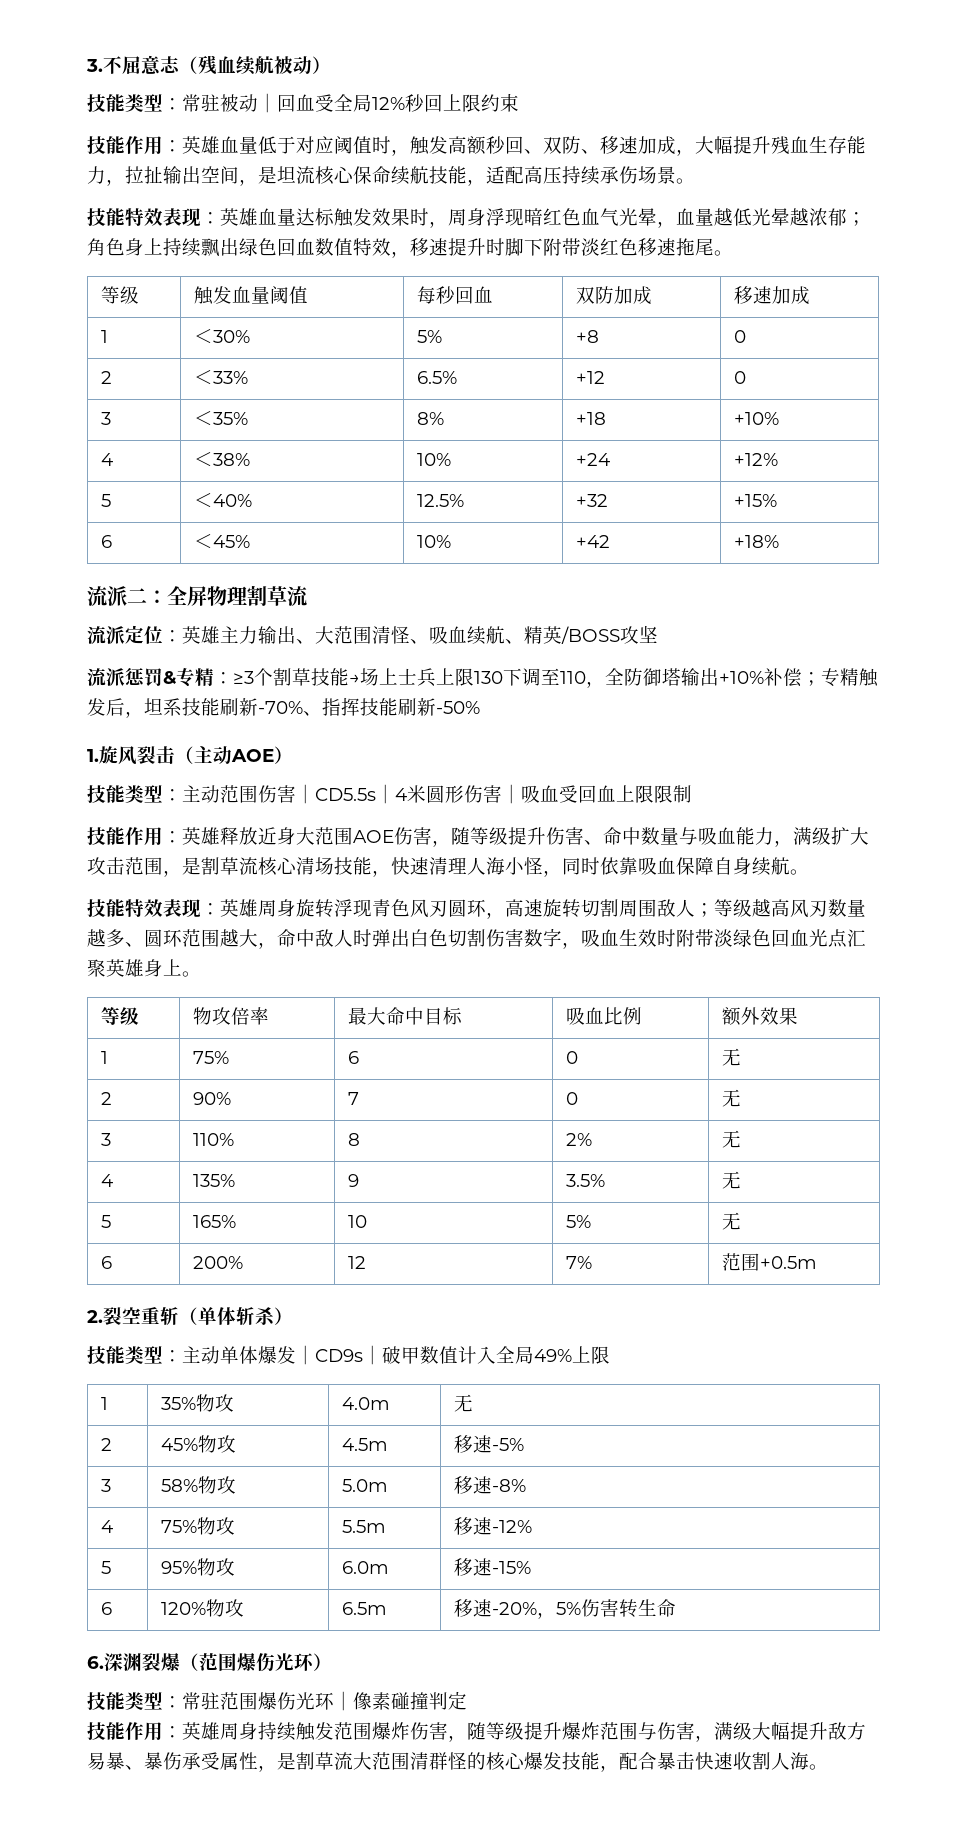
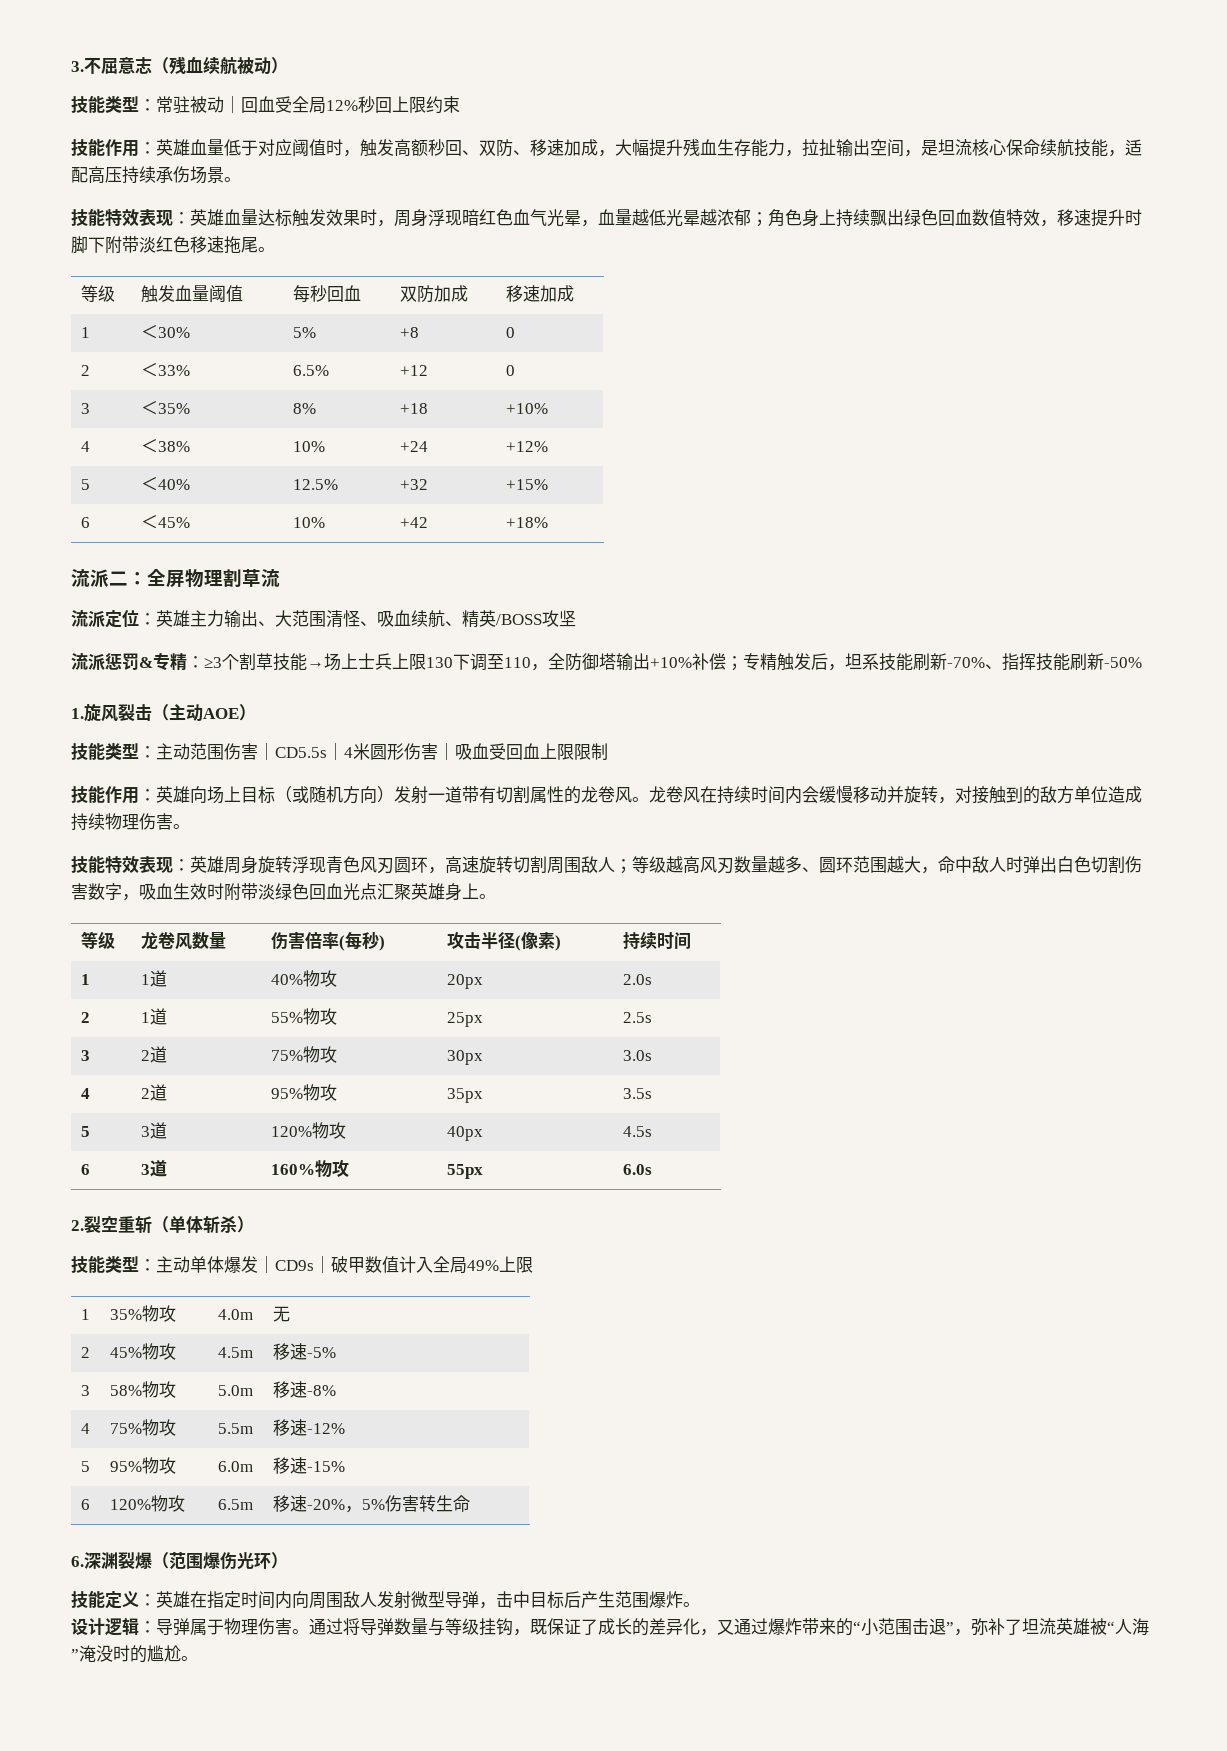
- 技能作用：英雄释放近身大范围AOE伤害，随等级提升伤害、命中数量与吸血能力，满级扩大攻击范围，是割草流核心清场技能，快速清理人海小怪，同时依靠吸血保障自身续航。
+ 技能作用：英雄向场上目标（或随机方向）发射一道带有切割属性的龙卷风。龙卷风在持续时间内会缓慢移动并旋转，对接触到的敌方单位造成持续物理伤害。
- 等级 | 物攻倍率 | 最大命中目标 | 吸血比例 | 额外效果
- 1 | 75% | 6 | 0 | 无
- 2 | 90% | 7 | 0 | 无
- 3 | 110% | 8 | 2% | 无
- 4 | 135% | 9 | 3.5% | 无
- 5 | 165% | 10 | 5% | 无
- 6 | 200% | 12 | 7% | 范围+0.5m
+ 等级 | 龙卷风数量 | 伤害倍率(每秒) | 攻击半径(像素) | 持续时间
+ 1 | 1道 | 40%物攻 | 20px | 2.0s
+ 2 | 1道 | 55%物攻 | 25px | 2.5s
+ 3 | 2道 | 75%物攻 | 30px | 3.0s
+ 4 | 2道 | 95%物攻 | 35px | 3.5s
+ 5 | 3道 | 120%物攻 | 40px | 4.5s
+ 6 | 3道 | 160%物攻 | 55px | 6.0s
- 技能类型：常驻范围爆伤光环｜像素碰撞判定
- 技能作用：英雄周身持续触发范围爆炸伤害，随等级提升爆炸范围与伤害，满级大幅提升敌方易暴、暴伤承受属性，是割草流大范围清群怪的核心爆发技能，配合暴击快速收割人海。
+ 技能定义：英雄在指定时间内向周围敌人发射微型导弹，击中目标后产生范围爆炸。
+ 设计逻辑：导弹属于物理伤害。通过将导弹数量与等级挂钩，既保证了成长的差异化，又通过爆炸带来的“小范围击退”，弥补了坦流英雄被“人海”淹没时的尴尬。

